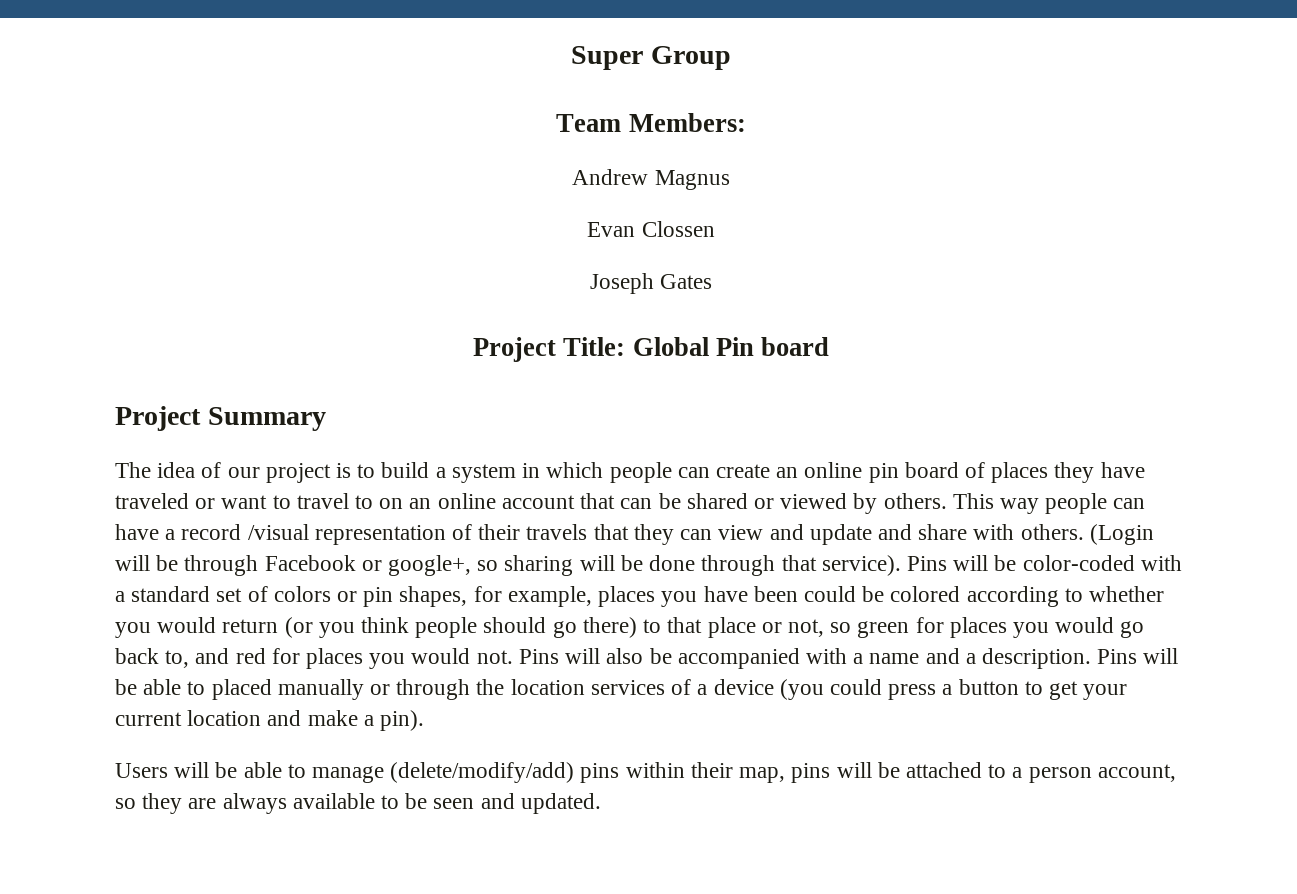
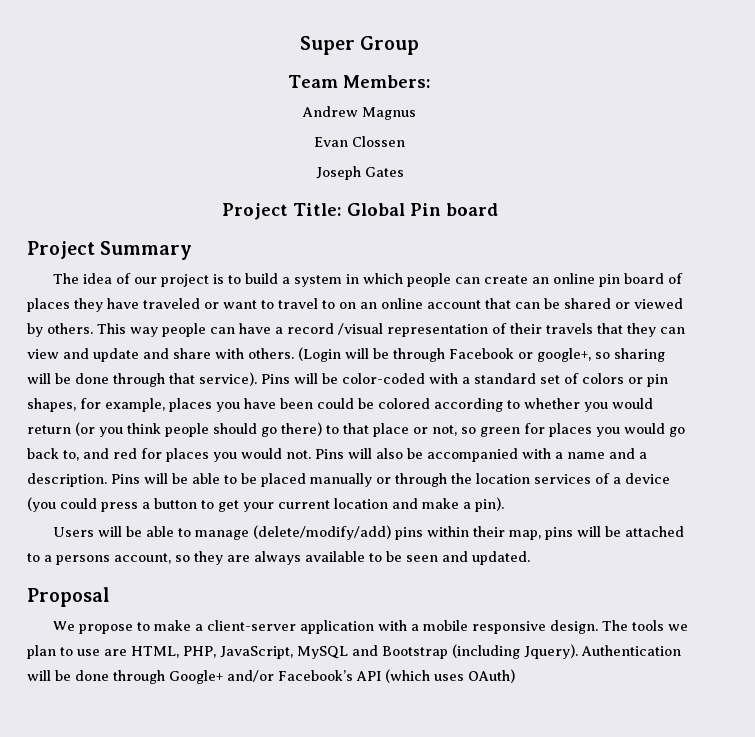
- Pins will be able to placed manually or through the location services of a device (you could press a button to get your current location and make a pin).
+ Pins will be able to be placed manually or through the location services of a device (you could press a button to get your current location and make a pin).
- Users will be able to manage (delete/modify/add) pins within their map, pins will be attached to a person account, so they are always available to be seen and updated.
+ Users will be able to manage (delete/modify/add) pins within their map, pins will be attached to a persons account, so they are always available to be seen and updated.
+ Proposal
+ We propose to make a client-server application with a mobile responsive design. The tools we plan to use are HTML, PHP, JavaScript, MySQL and Bootstrap (including Jquery). Authentication will be done through Google+ and/or Facebook’s API (which uses OAuth)

